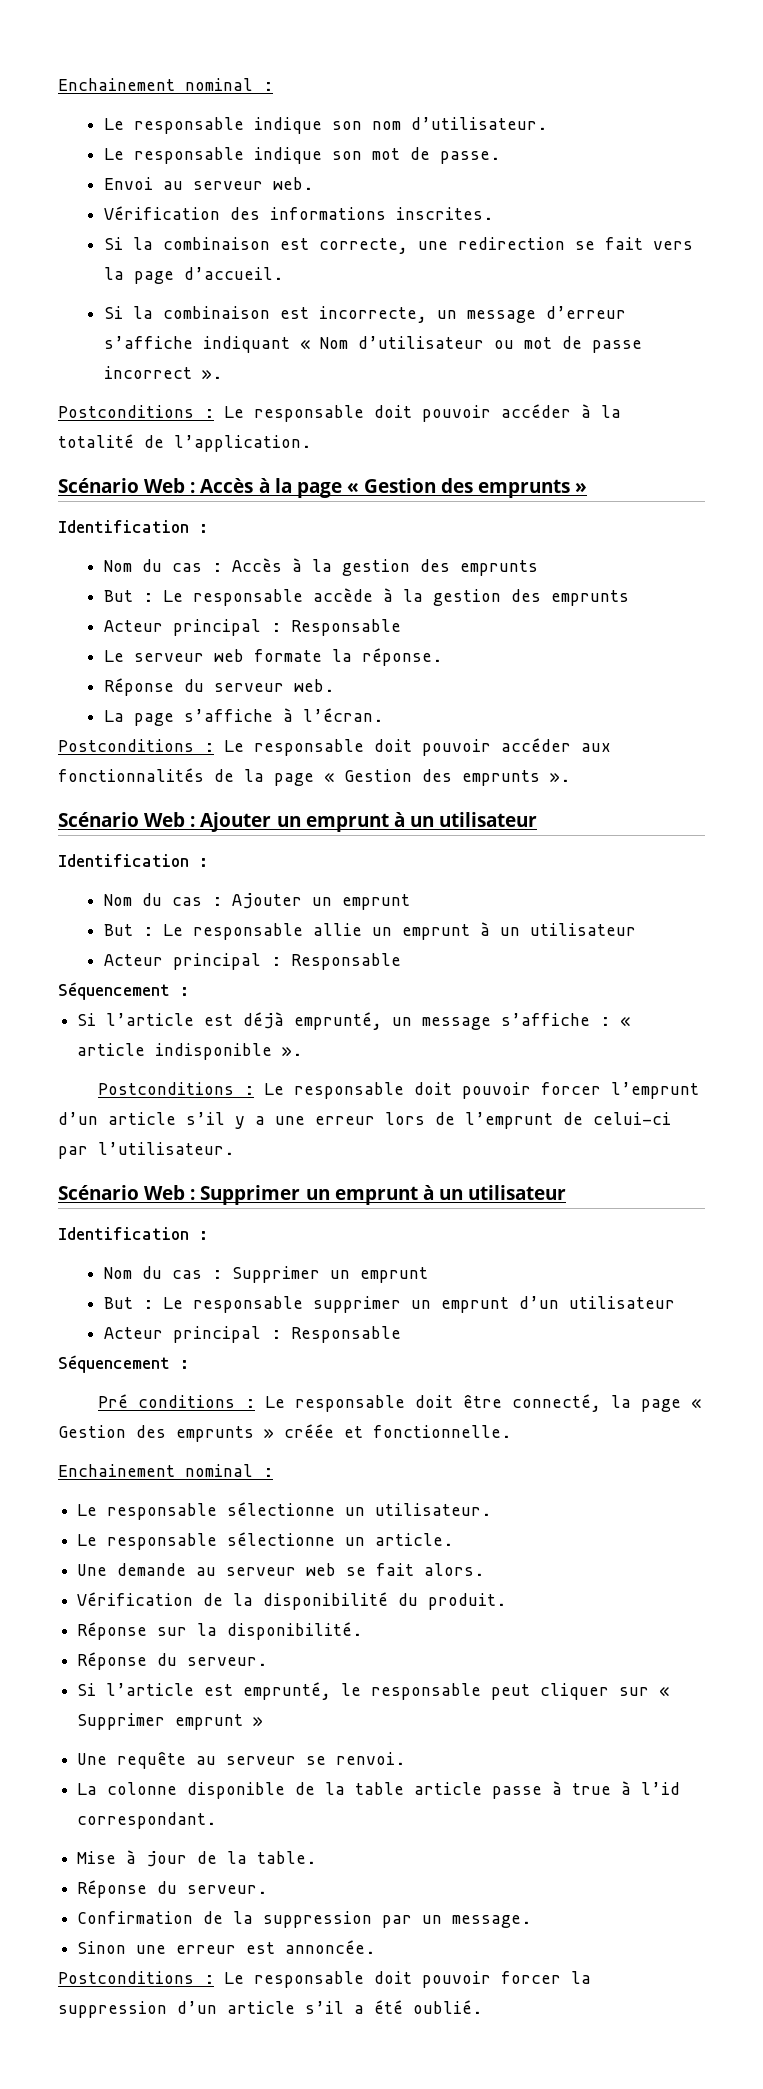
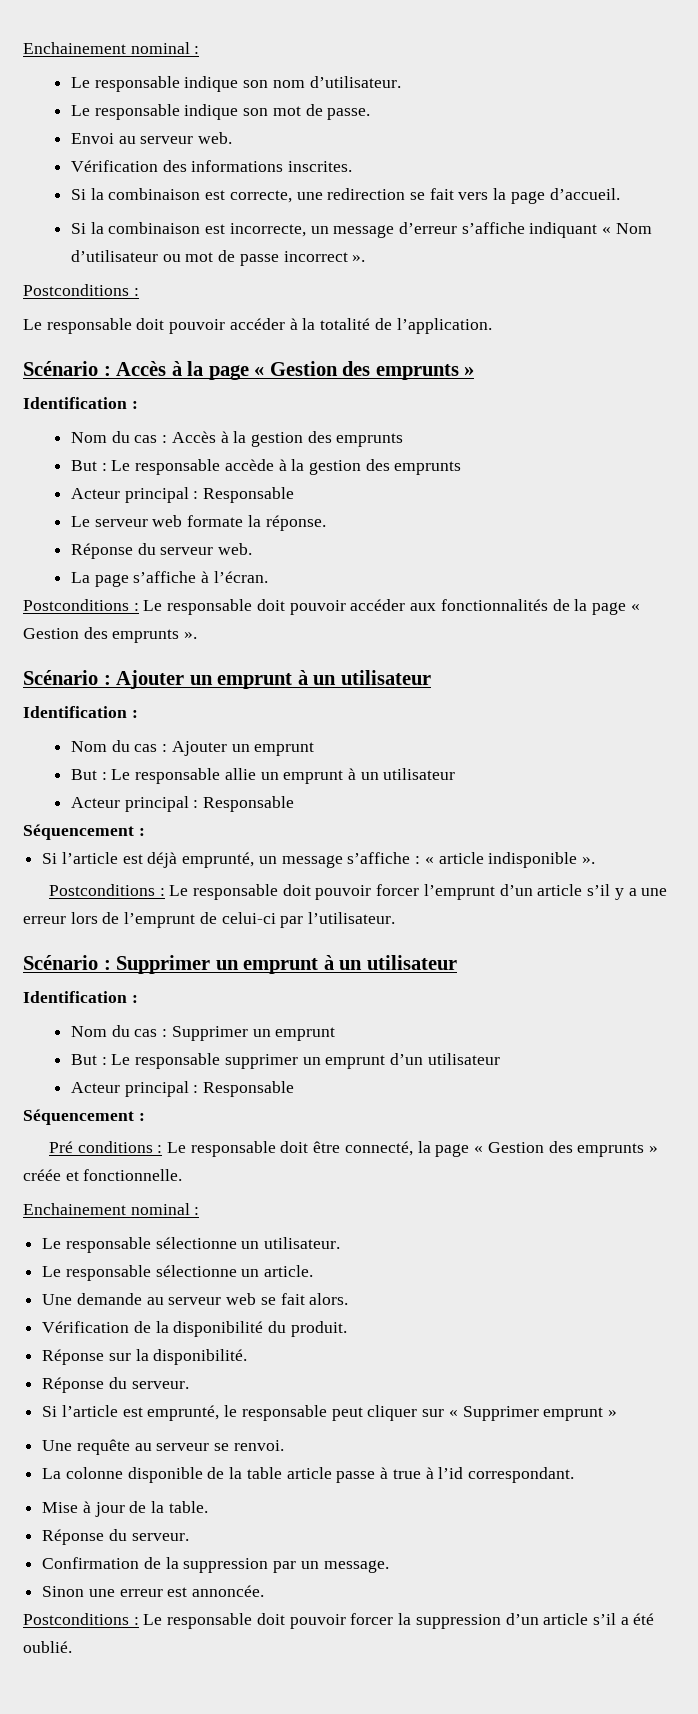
  Si la combinaison est incorrecte, un message d’erreur s’affiche indiquant « Nom d’utilisateur ou mot de passe incorrect ».
- Postconditions : Le responsable doit pouvoir accéder à la totalité de l’application.
+ Postconditions :
+ Le responsable doit pouvoir accéder à la totalité de l’application.
- Scénario Web : Accès à la page « Gestion des emprunts »
+ Scénario : Accès à la page « Gestion des emprunts »
- Scénario Web : Ajouter un emprunt à un utilisateur
+ Scénario : Ajouter un emprunt à un utilisateur
- Scénario Web : Supprimer un emprunt à un utilisateur
+ Scénario : Supprimer un emprunt à un utilisateur

